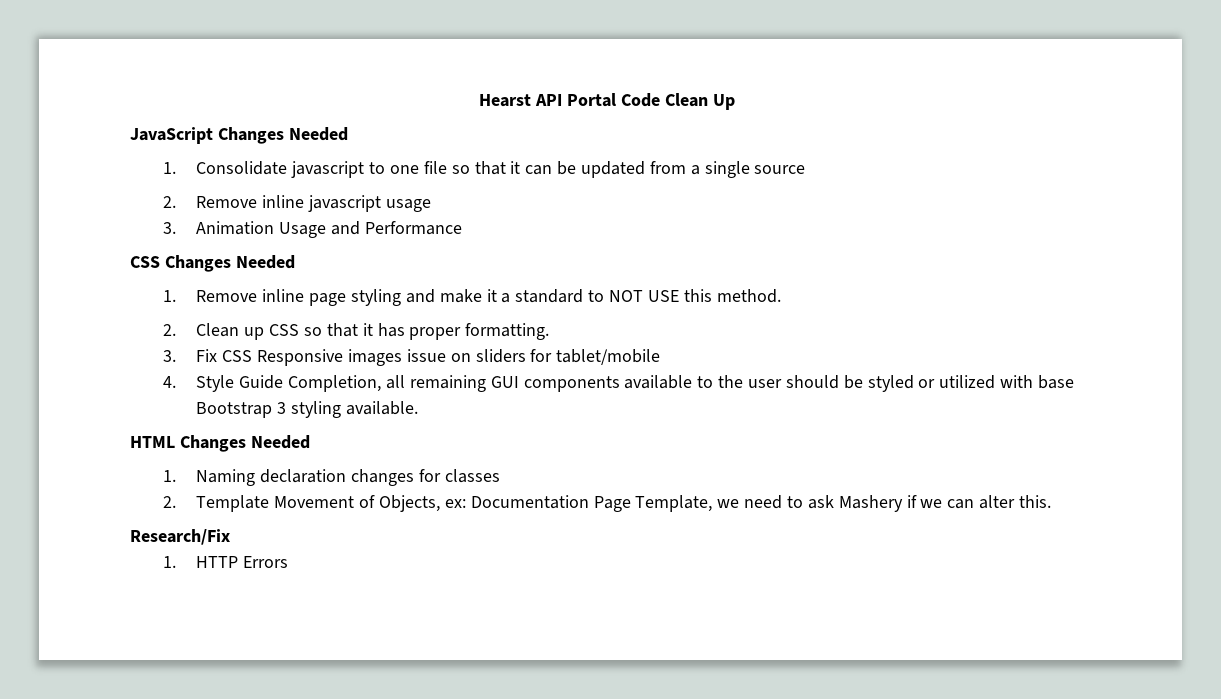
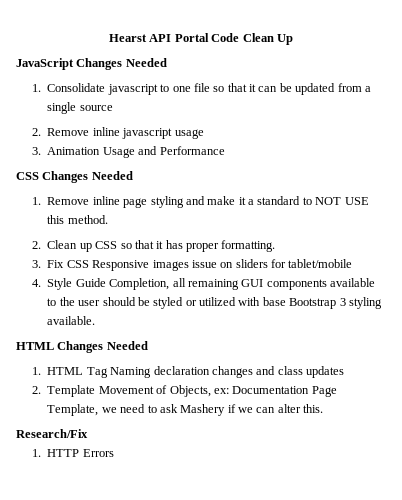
- 1. Naming declaration changes for classes
+ 1. HTML Tag Naming declaration changes and class updates

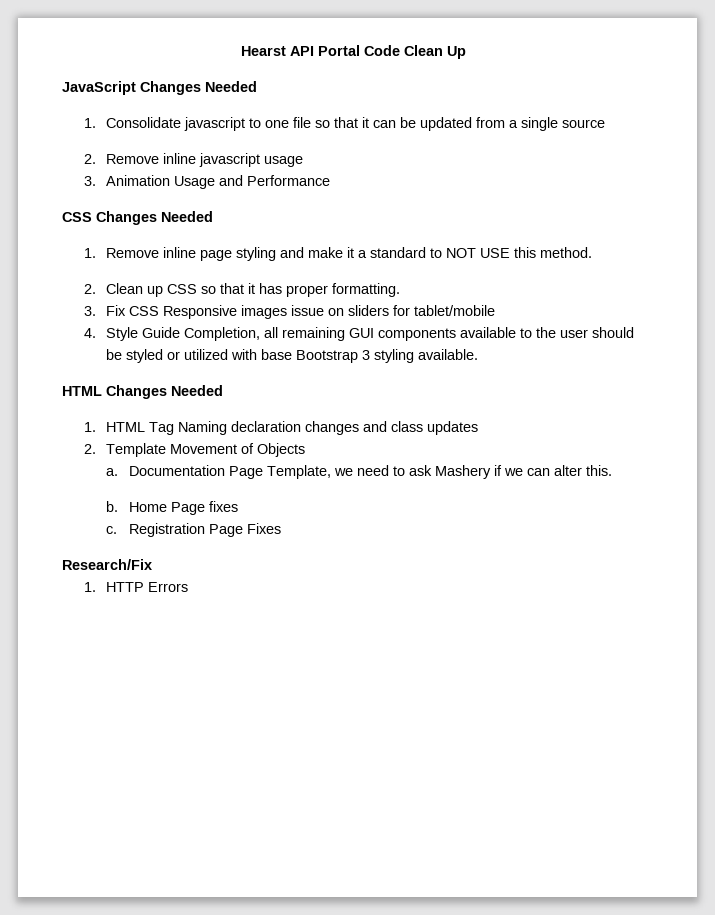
- 2. Template Movement of Objects, ex: Documentation Page Template, we need to ask Mashery if we can alter this.
+ 2. Template Movement of Objects
+ a. Documentation Page Template, we need to ask Mashery if we can alter this.
+ b. Home Page fixes
+ c. Registration Page Fixes

